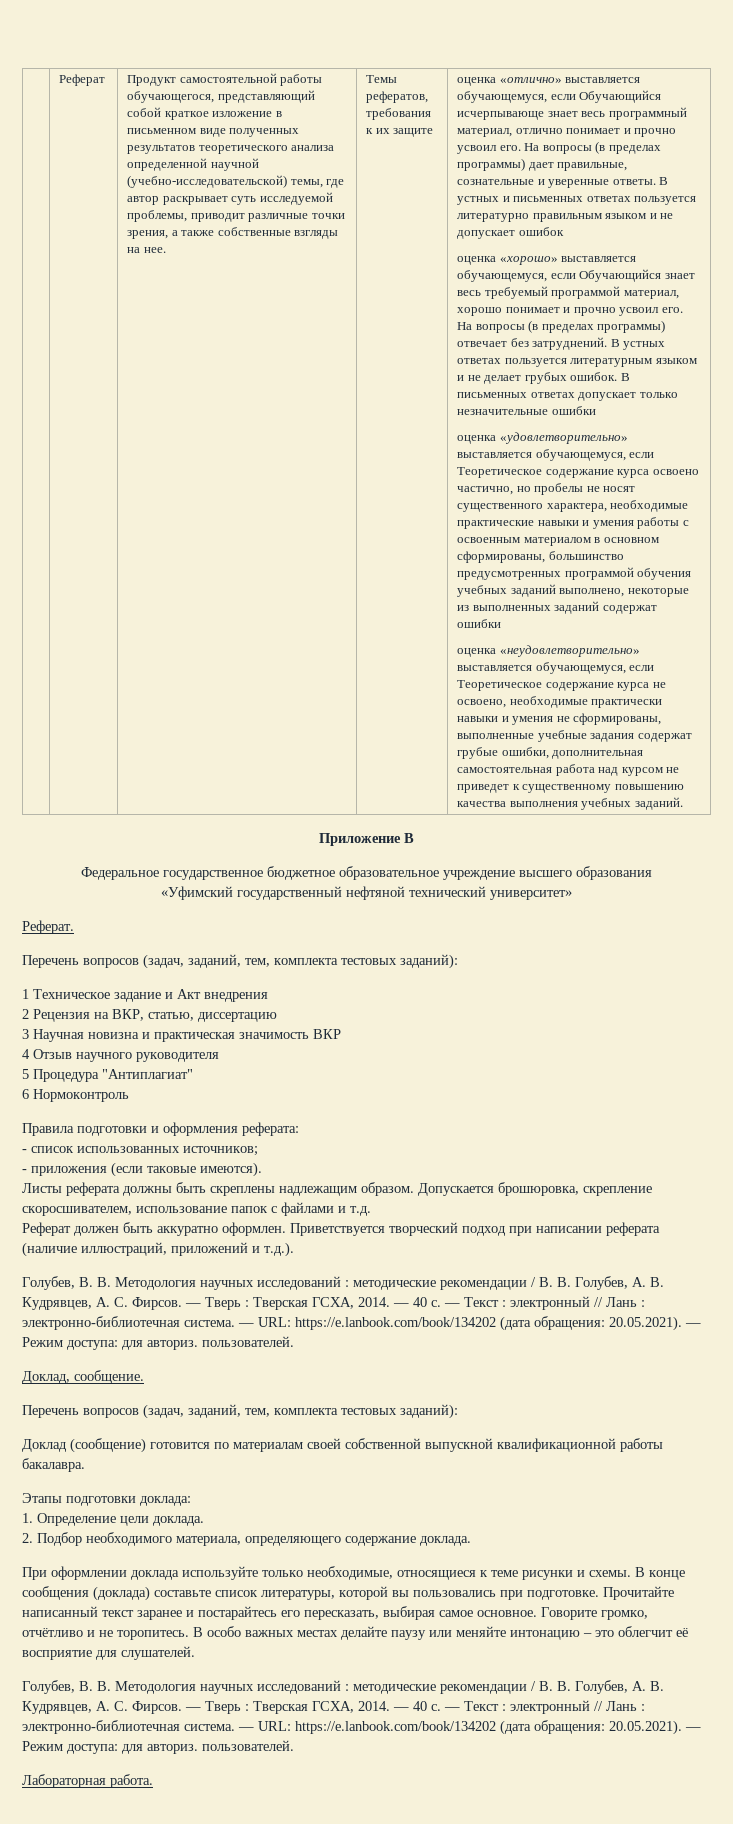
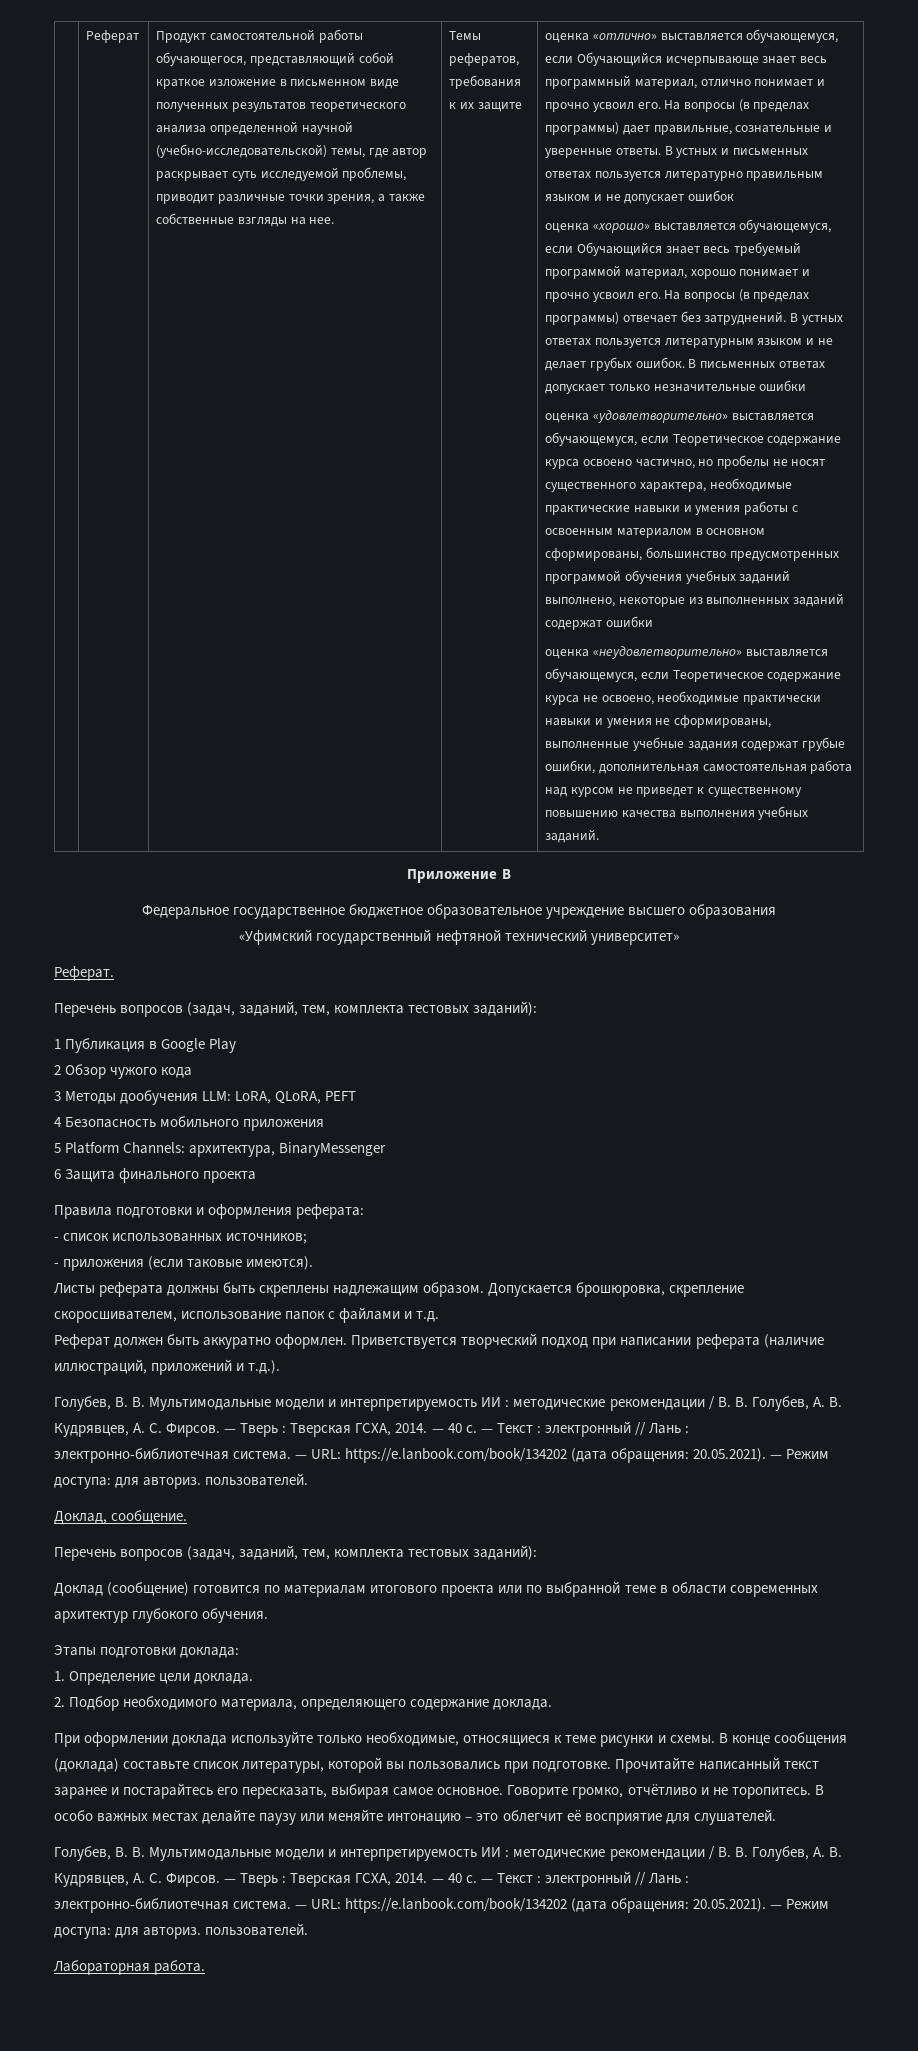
- 1 Техническое задание и Акт внедрения
- 2 Рецензия на ВКР, статью, диссертацию
- 3 Научная новизна и практическая значимость ВКР
- 4 Отзыв научного руководителя
- 5 Процедура "Антиплагиат"
- 6 Нормоконтроль
+ 1 Публикация в Google Play
+ 2 Обзор чужого кода
+ 3 Методы дообучения LLM: LoRA, QLoRA, PEFT
+ 4 Безопасность мобильного приложения
+ 5 Platform Channels: архитектура, BinaryMessenger
+ 6 Защита финального проекта
  Приветствуется творческий подход при написании реферата (наличие иллюстраций, приложений и т.д.).
- Голубев, В. В. Методология научных исследований : методические рекомендации / В. В. Голубев, А. В. Кудрявцев, А. С. Фирсов.
+ Голубев, В. В. Мультимодальные модели и интерпретируемость ИИ : методические рекомендации / В. В. Голубев, А. В. Кудрявцев, А. С. Фирсов.
- Доклад (сообщение) готовится по материалам своей собственной выпускной квалификационной работы бакалавра.
+ Доклад (сообщение) готовится по материалам итогового проекта или по выбранной теме в области современных архитектур глубокого обучения.
  В особо важных местах делайте паузу или меняйте интонацию – это облегчит её восприятие для слушателей.
- Голубев, В. В. Методология научных исследований : методические рекомендации / В. В. Голубев, А. В. Кудрявцев, А. С. Фирсов.
+ Голубев, В. В. Мультимодальные модели и интерпретируемость ИИ : методические рекомендации / В. В. Голубев, А. В. Кудрявцев, А. С. Фирсов.

